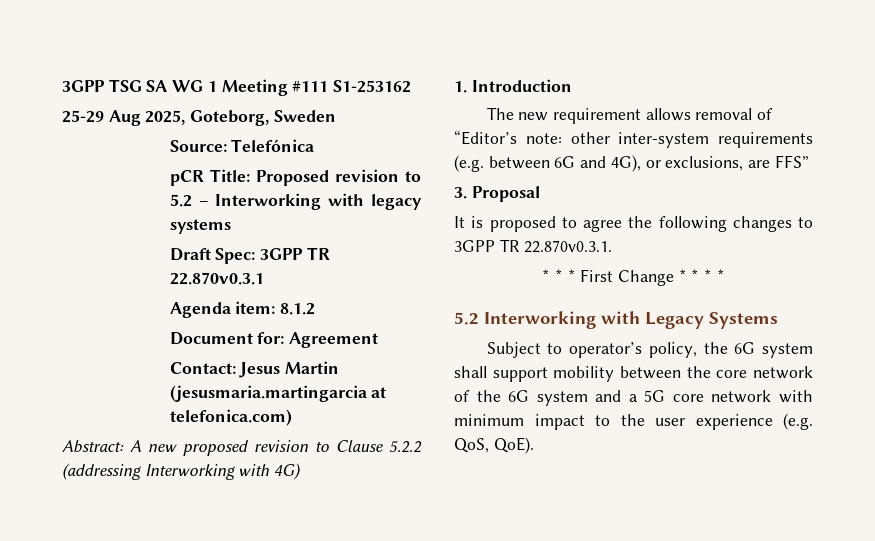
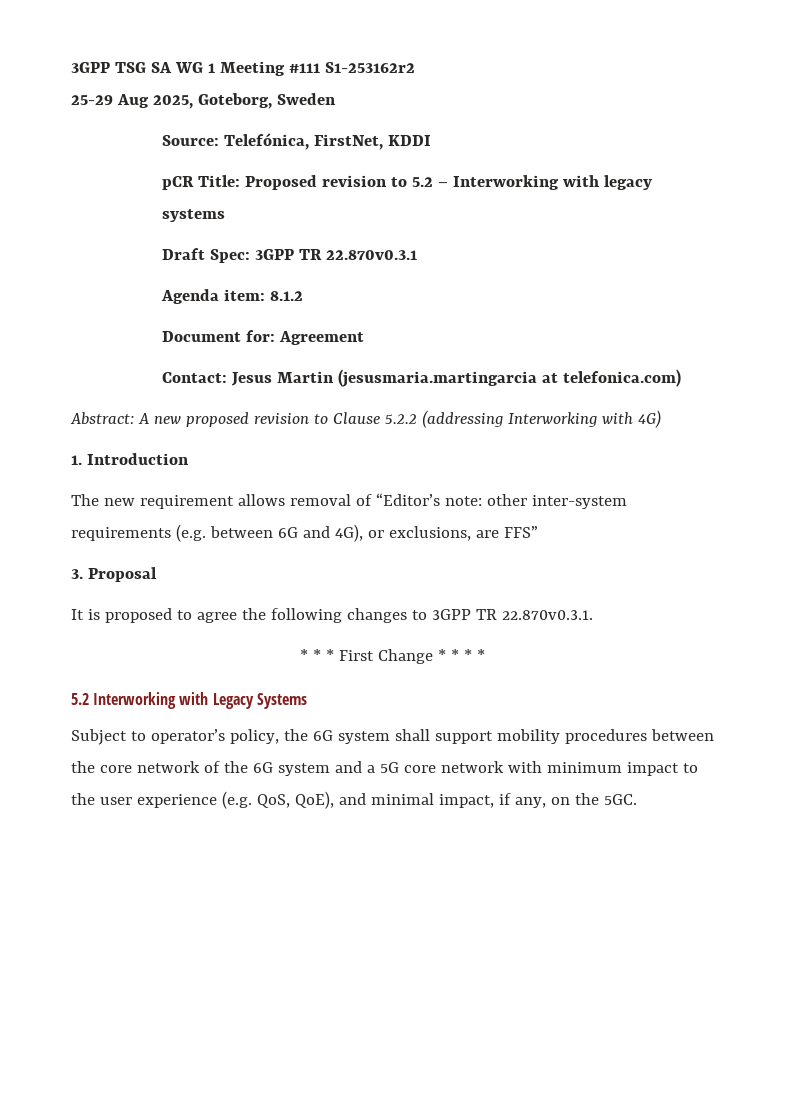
- 3GPP TSG SA WG 1 Meeting #111 S1-253162
+ 3GPP TSG SA WG 1 Meeting #111 S1-253162r2
- Source: Telefónica
+ Source: Telefónica, FirstNet, KDDI
- Subject to operator’s policy, the 6G system shall support mobility between the core network of the 6G system and a 5G core network with minimum impact to the user experience (e.g. QoS, QoE).
+ Subject to operator’s policy, the 6G system shall support mobility procedures between the core network of the 6G system and a 5G core network with minimum impact to the user experience (e.g. QoS, QoE), and minimal impact, if any, on the 5GC.

